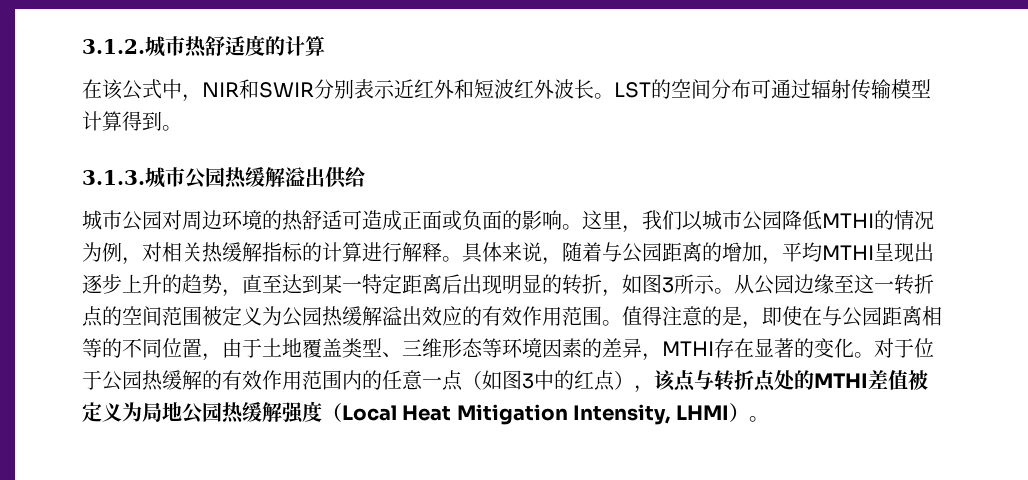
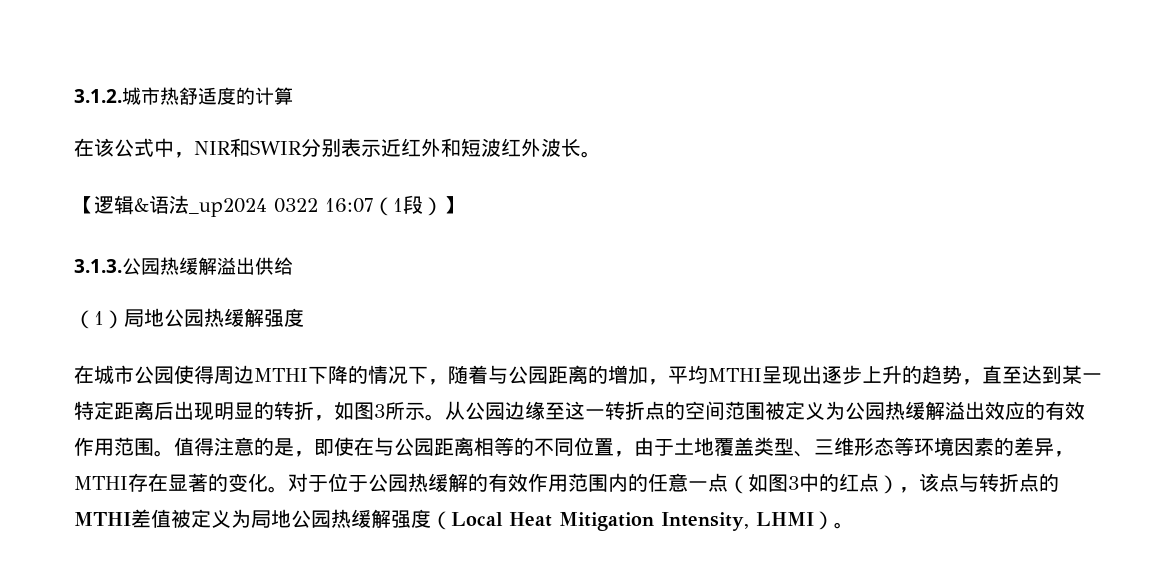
- 在该公式中，NIR和SWIR分别表示近红外和短波红外波长。LST的空间分布可通过辐射传输模型计算得到。
+ 在该公式中，NIR和SWIR分别表示近红外和短波红外波长。
+ 【逻辑&语法_up2024 0322 16:07（1段）】
- 3.1.3.城市公园热缓解溢出供给
+ 3.1.3.公园热缓解溢出供给
- 城市公园对周边环境的热舒适可造成正面或负面的影响。这里，我们以城市公园降低MTHI的情况为例，对相关热缓解指标的计算进行解释。具体来说，随着与公园距离的增加，平均MTHI呈现出逐步上升的趋势，直至达到某一特定距离后出现明显的转折，如图3所示。
+ （1）局地公园热缓解强度
+ 在城市公园使得周边MTHI下降的情况下，随着与公园距离的增加，平均MTHI呈现出逐步上升的趋势，直至达到某一特定距离后出现明显的转折，如图3所示。
- 对于位于公园热缓解的有效作用范围内的任意一点（如图3中的红点），该点与转折点处的MTHI差值被定义为局地公园热缓解强度（Local Heat Mitigation Intensity, LHMI）。
+ 对于位于公园热缓解的有效作用范围内的任意一点（如图3中的红点），该点与转折点的MTHI差值被定义为局地公园热缓解强度（Local Heat Mitigation Intensity, LHMI）。

